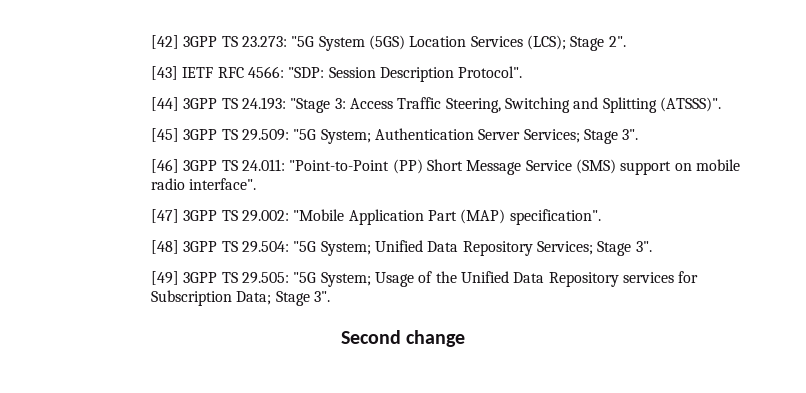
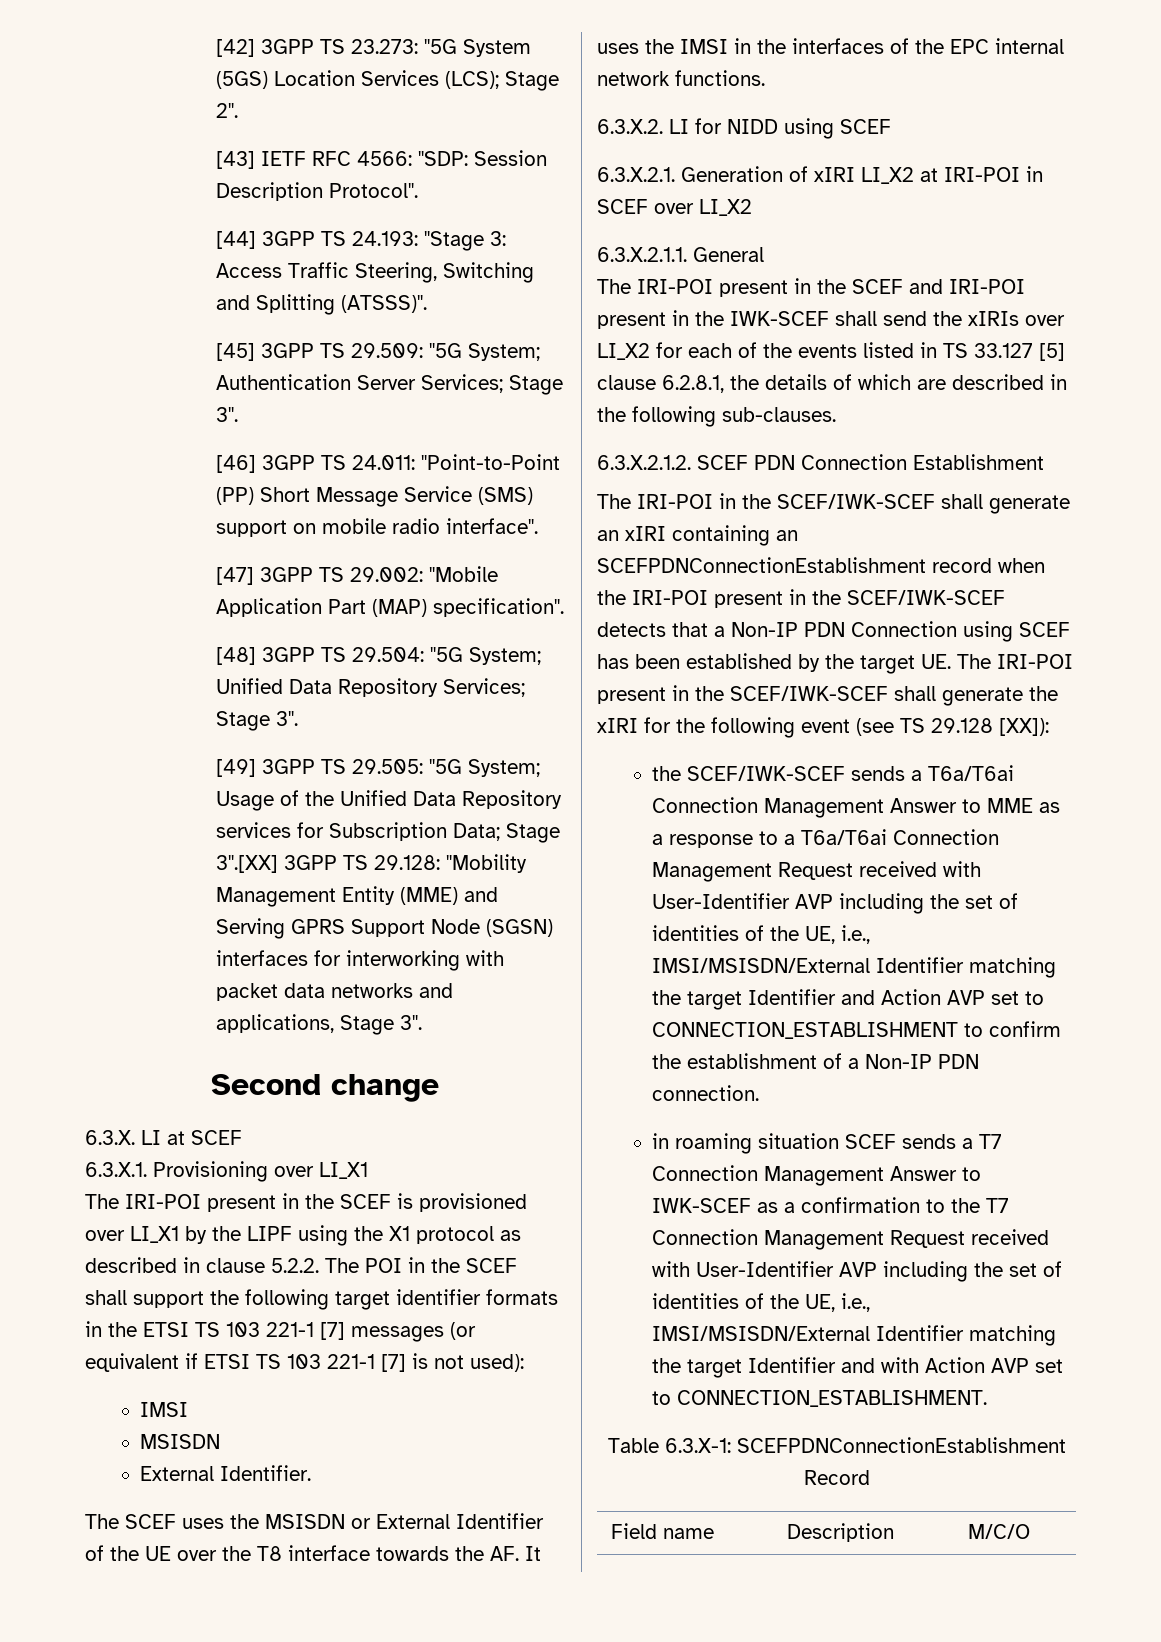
- [49] 3GPP TS 29.505: "5G System; Usage of the Unified Data Repository services for Subscription Data; Stage 3".
+ [49] 3GPP TS 29.505: "5G System; Usage of the Unified Data Repository services for Subscription Data; Stage 3".[XX] 3GPP TS 29.128: "Mobility Management Entity (MME) and Serving GPRS Support Node (SGSN) interfaces for interworking with packet data networks and applications, Stage 3".
  Second change
+ 6.3.X. LI at SCEF
+ 6.3.X.1. Provisioning over LI_X1
+ The IRI-POI present in the SCEF is provisioned over LI_X1 by the LIPF using the X1 protocol as described in clause 5.2.2. The POI in the SCEF shall support the following target identifier formats in the ETSI TS 103 221-1 [7] messages (or equivalent if ETSI TS 103 221-1 [7] is not used):
+ IMSI
+ MSISDN
+ External Identifier.
+ The SCEF uses the MSISDN or External Identifier of the UE over the T8 interface towards the AF. It uses the IMSI in the interfaces of the EPC internal network functions.
+ 6.3.X.2. LI for NIDD using SCEF
+ 6.3.X.2.1. Generation of xIRI LI_X2 at IRI-POI in SCEF over LI_X2
+ 6.3.X.2.1.1. General
+ The IRI-POI present in the SCEF and IRI-POI present in the IWK-SCEF shall send the xIRIs over LI_X2 for each of the events listed in TS 33.127 [5] clause 6.2.8.1, the details of which are described in the following sub-clauses.
+ 6.3.X.2.1.2. SCEF PDN Connection Establishment
+ The IRI-POI in the SCEF/IWK-SCEF shall generate an xIRI containing an SCEFPDNConnectionEstablishment record when the IRI-POI present in the SCEF/IWK-SCEF detects that a Non-IP PDN Connection using SCEF has been established by the target UE. The IRI-POI present in the SCEF/IWK-SCEF shall generate the xIRI for the following event (see TS 29.128 [XX]):
+ the SCEF/IWK-SCEF sends a T6a/T6ai Connection Management Answer to MME as a response to a T6a/T6ai Connection Management Request received with User-Identifier AVP including the set of identities of the UE, i.e., IMSI/MSISDN/External Identifier matching the target Identifier and Action AVP set to CONNECTION_ESTABLISHMENT to confirm the establishment of a Non-IP PDN connection.
+ in roaming situation SCEF sends a T7 Connection Management Answer to IWK-SCEF as a confirmation to the T7 Connection Management Request received with User-Identifier AVP including the set of identities of the UE, i.e., IMSI/MSISDN/External Identifier matching the target Identifier and with Action AVP set to CONNECTION_ESTABLISHMENT.
+ Table 6.3.X-1: SCEFPDNConnectionEstablishment Record
+ Field name | Description | M/C/O

